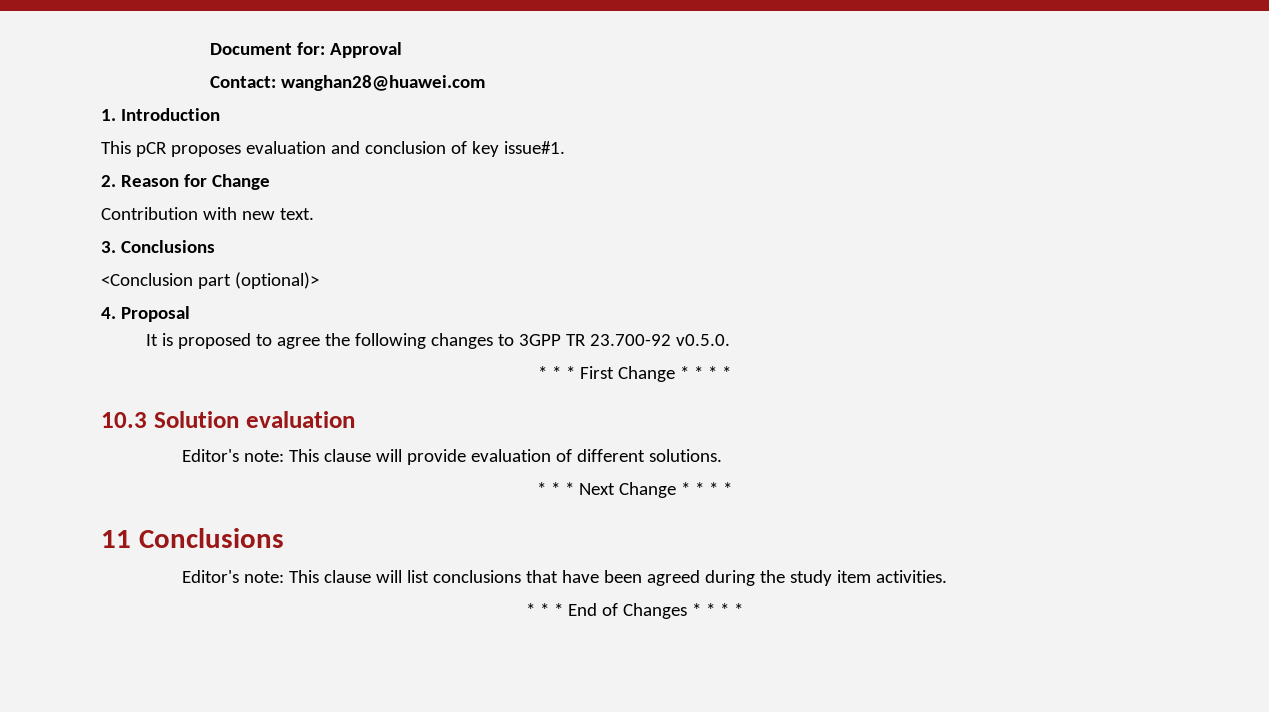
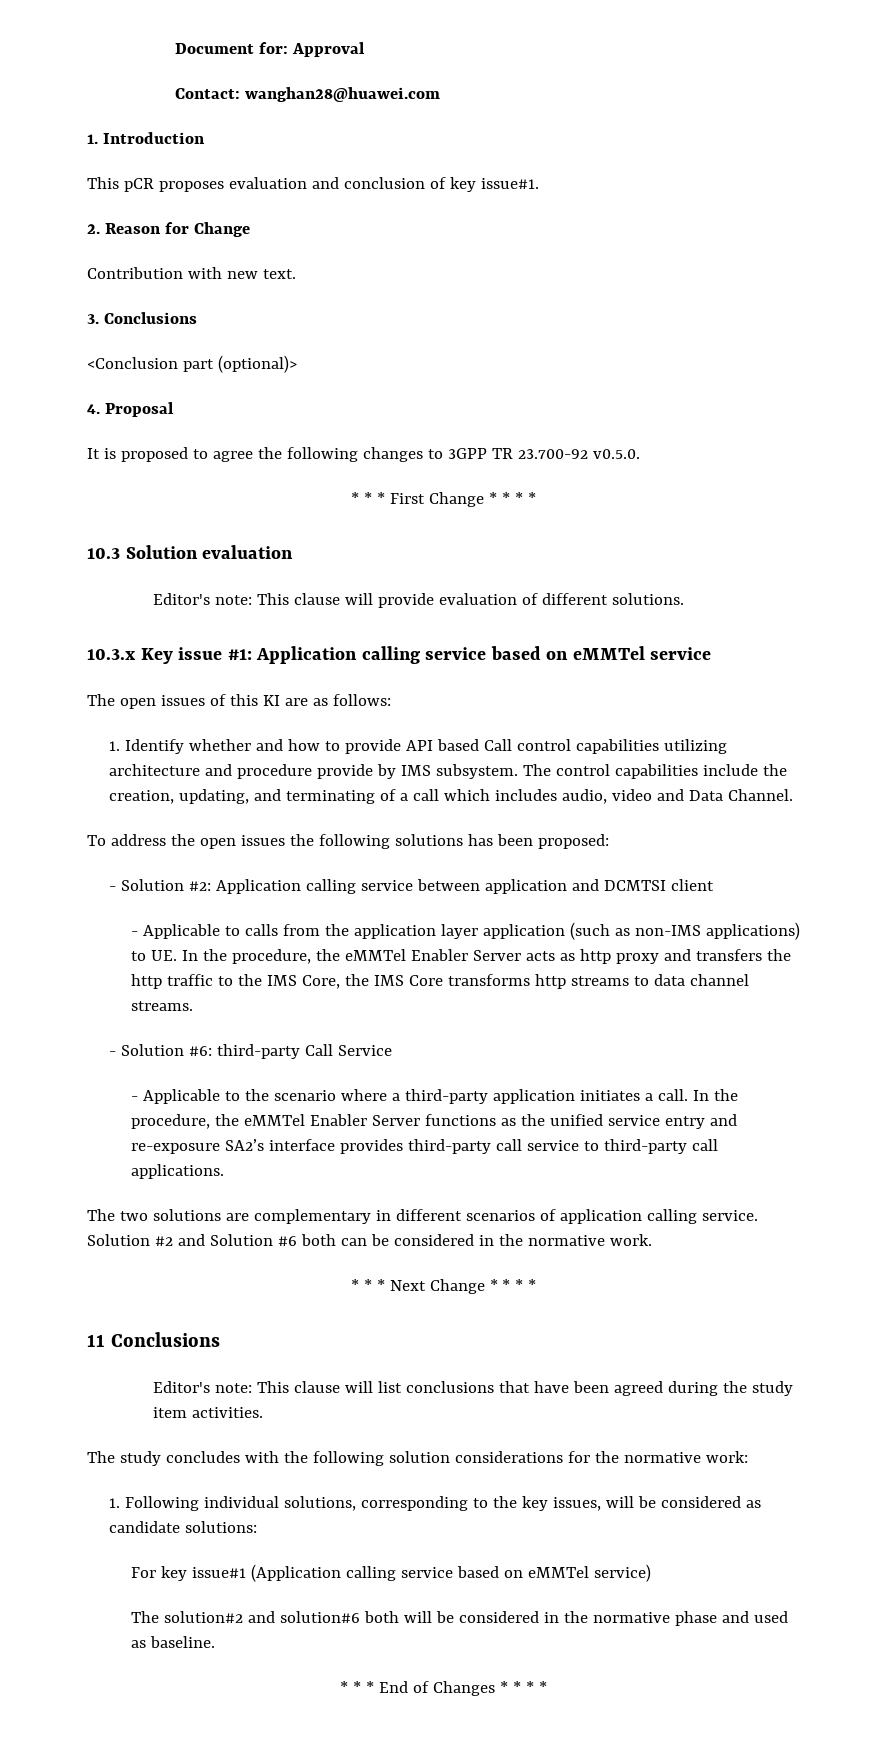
+ 10.3.x Key issue #1: Application calling service based on eMMTel service
+ The open issues of this KI are as follows:
+ 1. Identify whether and how to provide API based Call control capabilities utilizing architecture and procedure provide by IMS subsystem. The control capabilities include the creation, updating, and terminating of a call which includes audio, video and Data Channel.
+ To address the open issues the following solutions has been proposed:
+ - Solution #2: Application calling service between application and DCMTSI client
+ - Applicable to calls from the application layer application (such as non-IMS applications) to UE. In the procedure, the eMMTel Enabler Server acts as http proxy and transfers the http traffic to the IMS Core, the IMS Core transforms http streams to data channel streams.
+ - Solution #6: third-party Call Service
+ - Applicable to the scenario where a third-party application initiates a call. In the procedure, the eMMTel Enabler Server functions as the unified service entry and re-exposure SA2’s interface provides third-party call service to third-party call applications.
+ The two solutions are complementary in different scenarios of application calling service. Solution #2 and Solution #6 both can be considered in the normative work.
+ The study concludes with the following solution considerations for the normative work:
+ 1. Following individual solutions, corresponding to the key issues, will be considered as candidate solutions:
+ For key issue#1 (Application calling service based on eMMTel service)
+ The solution#2 and solution#6 both will be considered in the normative phase and used as baseline.

